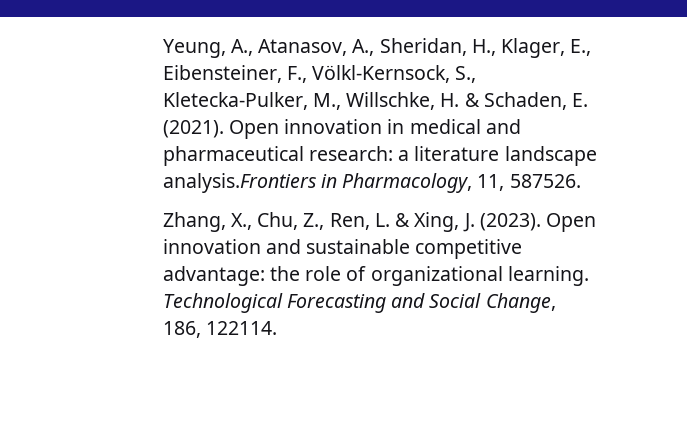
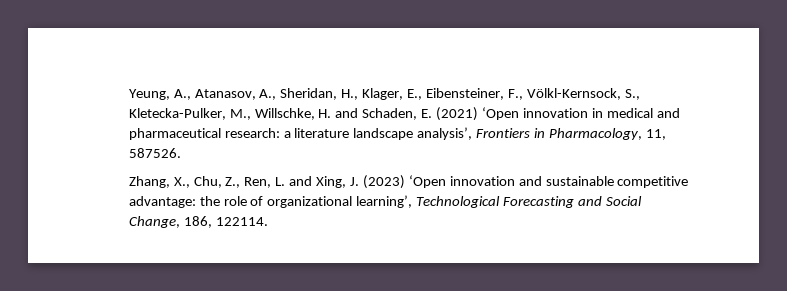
- Yeung, A., Atanasov, A., Sheridan, H., Klager, E., Eibensteiner, F., Völkl-Kernsock, S., Kletecka-Pulker, M., Willschke, H. & Schaden, E. (2021). Open innovation in medical and pharmaceutical research: a literature landscape analysis.Frontiers in Pharmacology, 11, 587526.
+ Yeung, A., Atanasov, A., Sheridan, H., Klager, E., Eibensteiner, F., Völkl-Kernsock, S., Kletecka-Pulker, M., Willschke, H. and Schaden, E. (2021) ‘Open innovation in medical and pharmaceutical research: a literature landscape analysis’, Frontiers in Pharmacology, 11, 587526.
- Zhang, X., Chu, Z., Ren, L. & Xing, J. (2023). Open innovation and sustainable competitive advantage: the role of organizational learning. Technological Forecasting and Social Change, 186, 122114.
+ Zhang, X., Chu, Z., Ren, L. and Xing, J. (2023) ‘Open innovation and sustainable competitive advantage: the role of organizational learning’, Technological Forecasting and Social Change, 186, 122114.

